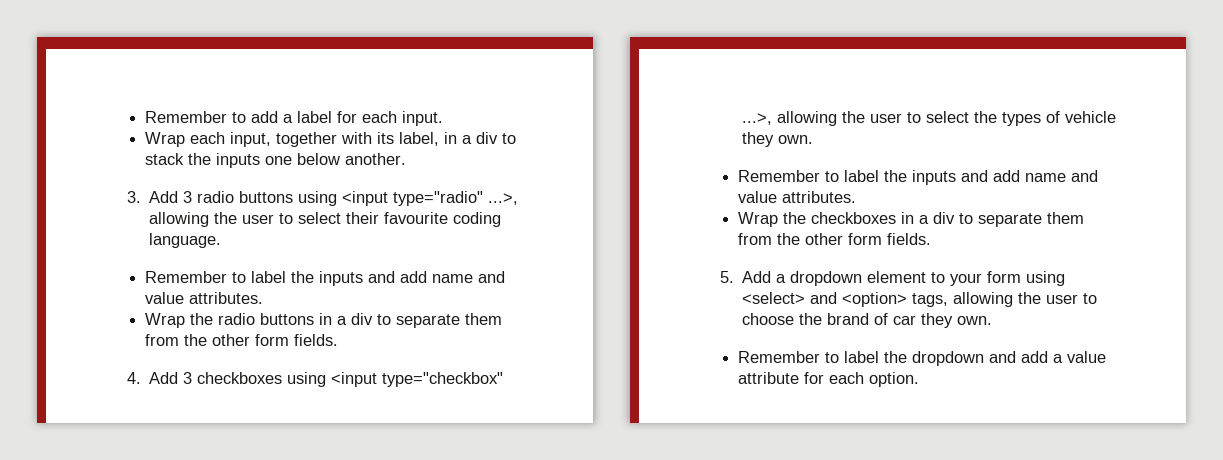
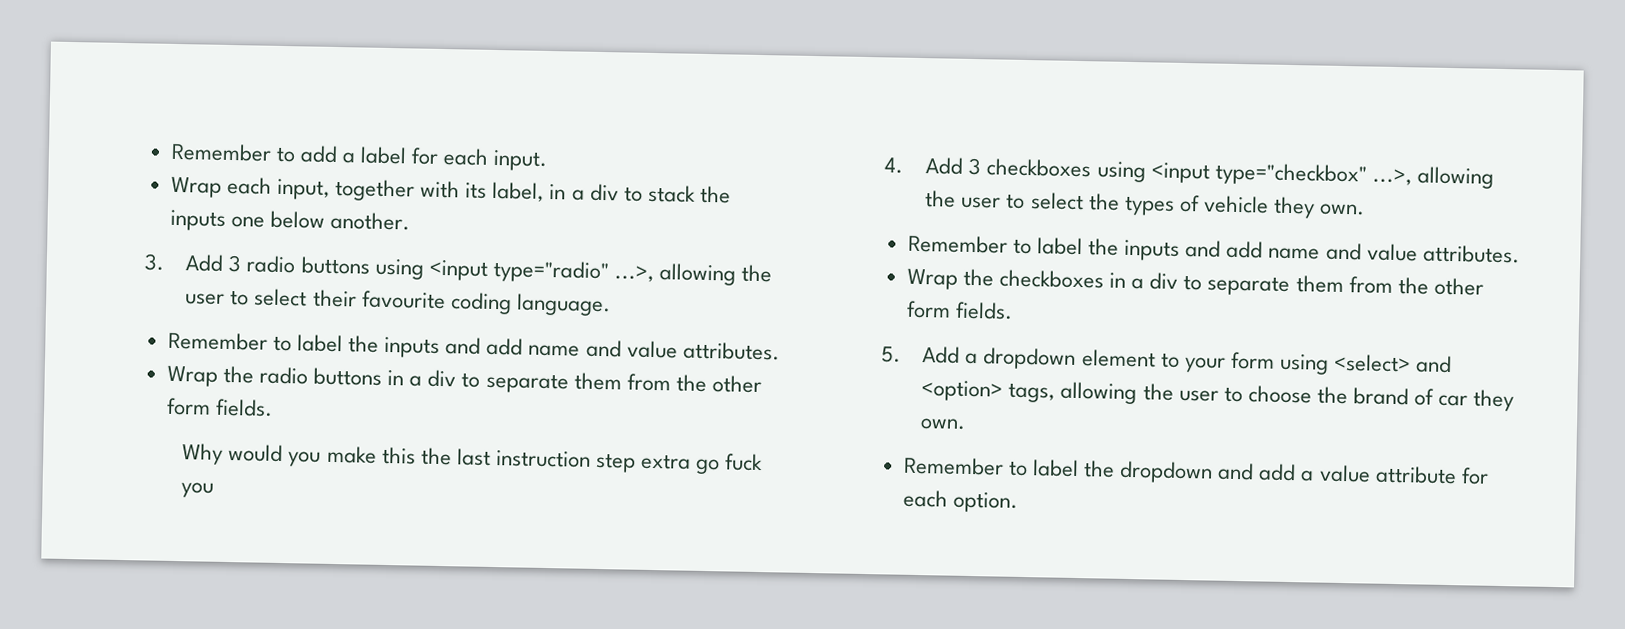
+ Why would you make this the last instruction step extra go fuck you

